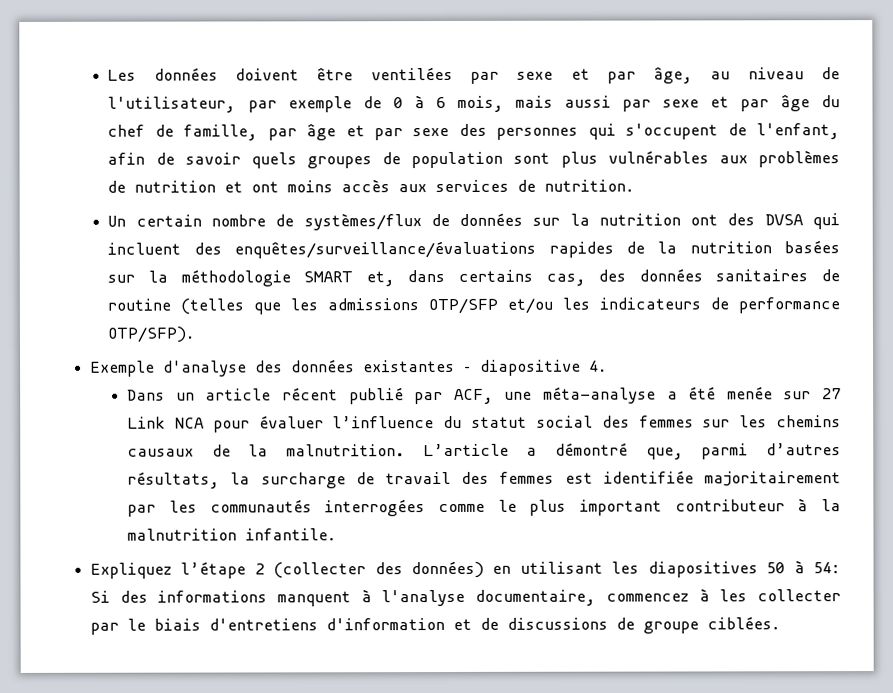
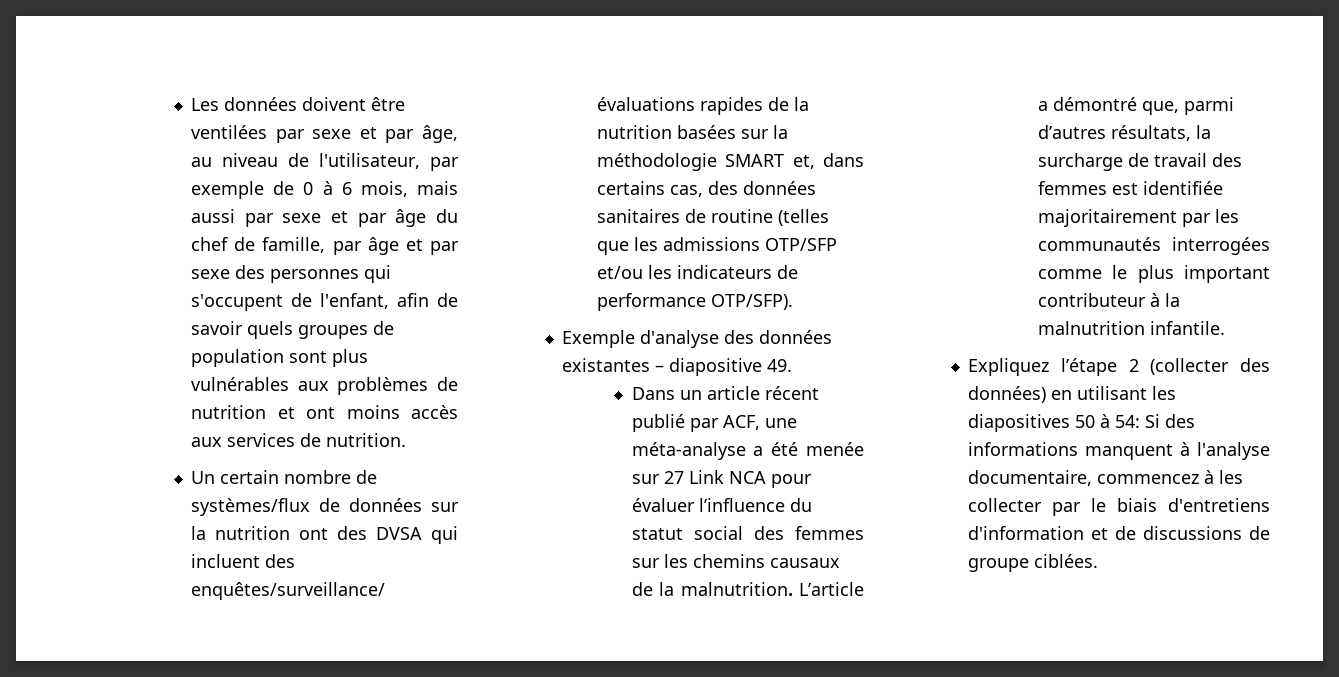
- Exemple d'analyse des données existantes – diapositive 4.
+ Exemple d'analyse des données existantes – diapositive 49.

